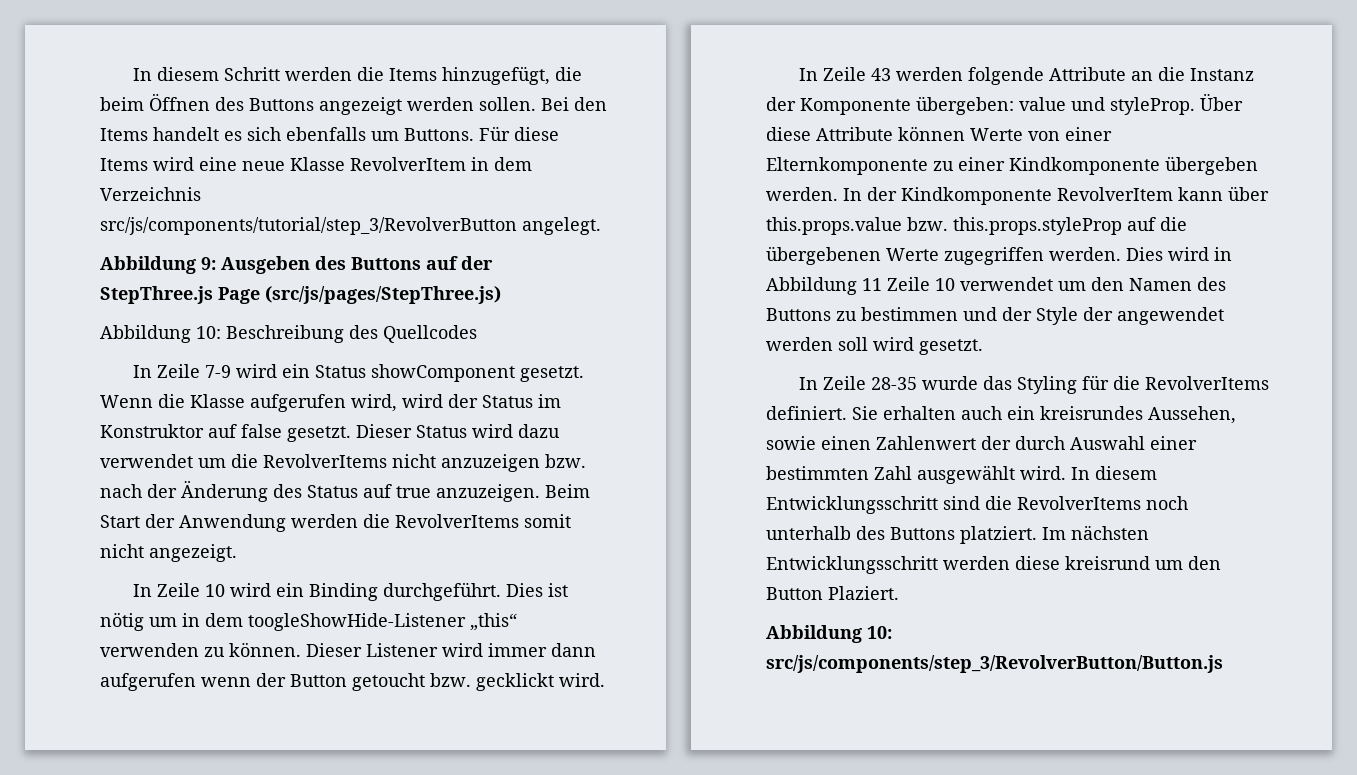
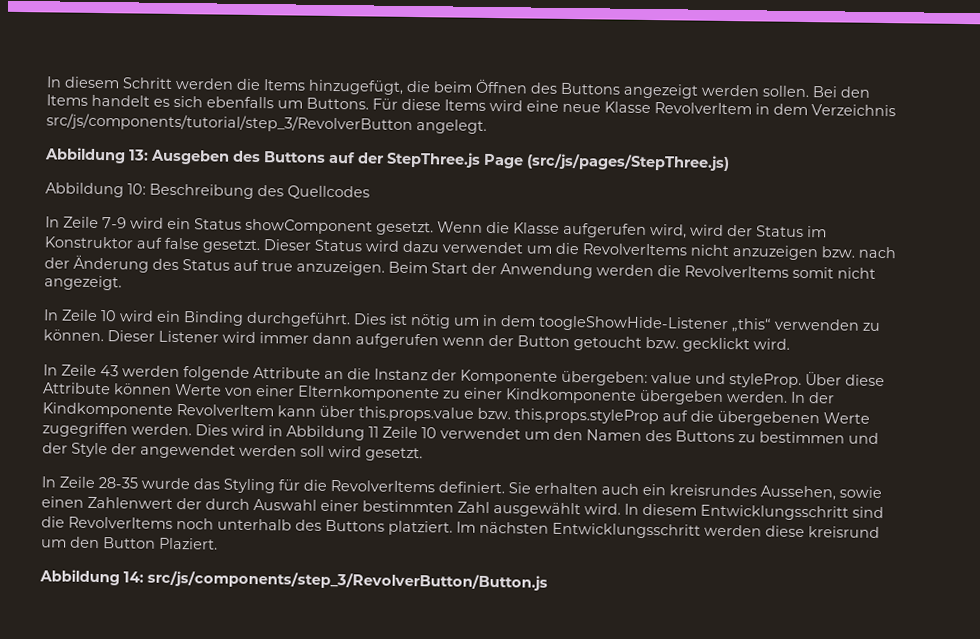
- Abbildung 9: Ausgeben des Buttons auf der StepThree.js Page (src/js/pages/StepThree.js)
+ Abbildung 13: Ausgeben des Buttons auf der StepThree.js Page (src/js/pages/StepThree.js)
- Abbildung 10: src/js/components/step_3/RevolverButton/Button.js
+ Abbildung 14: src/js/components/step_3/RevolverButton/Button.js

